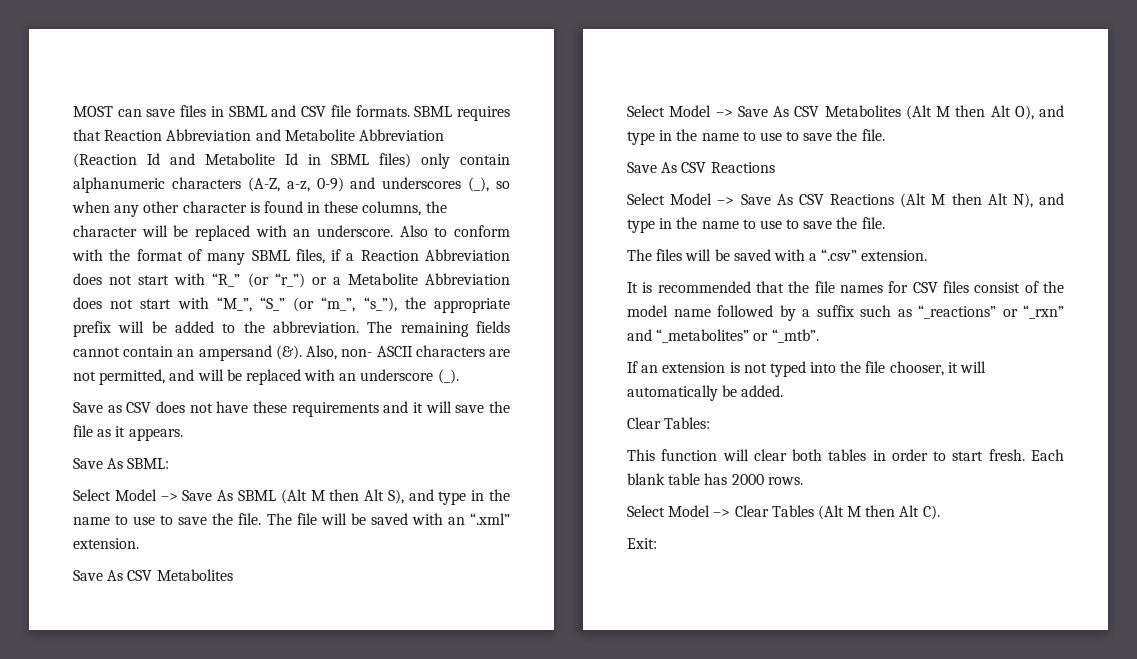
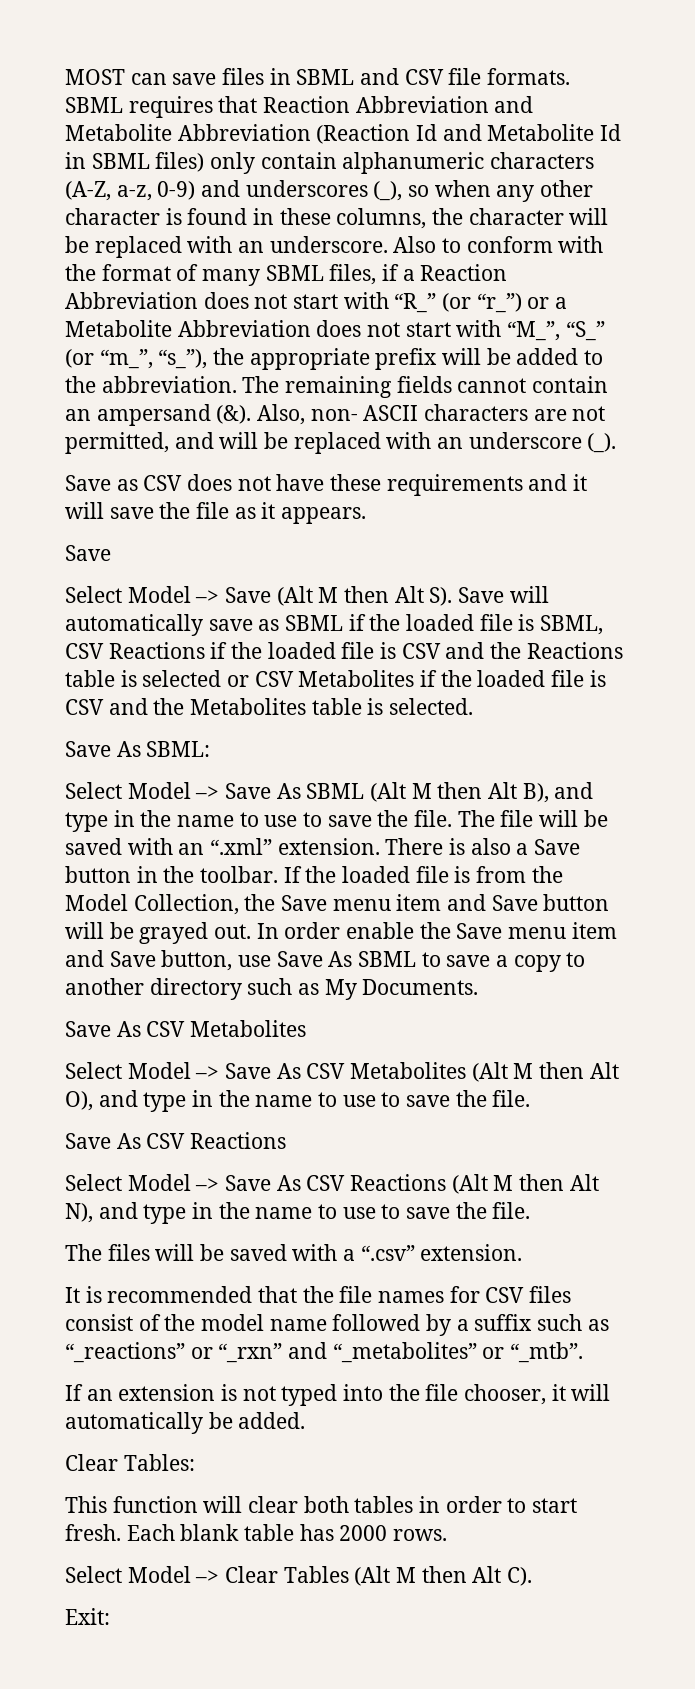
  Save as CSV does not have these requirements and it will save the file as it appears.
+ Save
+ Select Model –> Save (Alt M then Alt S). Save will automatically save as SBML if the loaded file is SBML, CSV Reactions if the loaded file is CSV and the Reactions table is selected or CSV Metabolites if the loaded file is CSV and the Metabolites table is selected.
- Select Model –> Save As SBML (Alt M then Alt S), and type in the name to use to save the file.
+ Select Model –> Save As SBML (Alt M then Alt B), and type in the name to use to save the file.
+ There is also a Save button in the toolbar. If the loaded file is from the Model Collection, the Save menu item and Save button will be grayed out. In order enable the Save menu item and Save button, use Save As SBML to save a copy to another directory such as My Documents.

